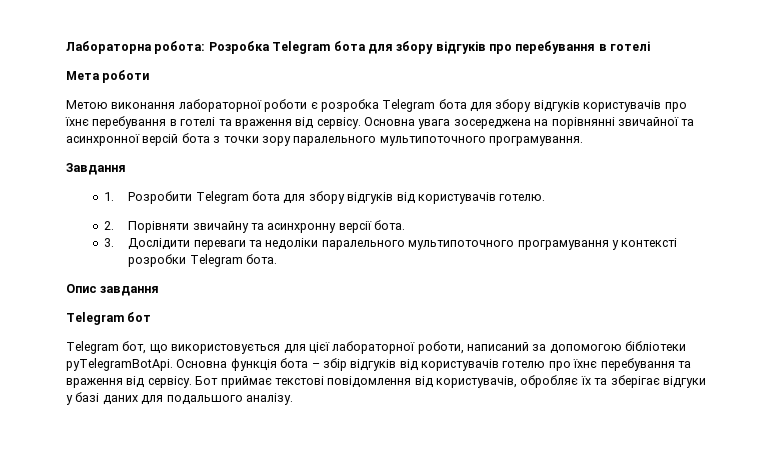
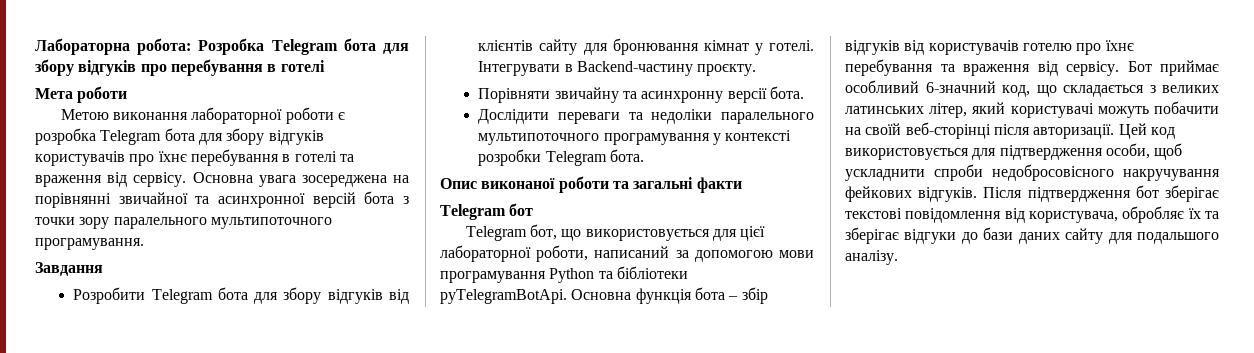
- 1. Розробити Telegram бота для збору відгуків від користувачів готелю.
- 2. Порівняти звичайну та асинхронну версії бота.
+ Розробити Telegram бота для збору відгуків від клієнтів сайту для бронювання кімнат у готелі. Інтегрувати в Backend-частину проєкту.
+ Порівняти звичайну та асинхронну версії бота.
- 3. Дослідити переваги та недоліки паралельного мультипоточного програмування у контексті розробки Telegram бота.
+ Дослідити переваги та недоліки паралельного мультипоточного програмування у контексті розробки Telegram бота.
- Опис завдання
+ Опис виконаної роботи та загальні факти
- Telegram бот, що використовується для цієї лабораторної роботи, написаний за допомогою бібліотеки pyTelegramBotApi.
+ Telegram бот, що використовується для цієї лабораторної роботи, написаний за допомогою мови програмування Python та бібліотеки pyTelegramBotApi.
- Бот приймає текстові повідомлення від користувачів, обробляє їх та зберігає відгуки у базі даних для подальшого аналізу.
+ Бот приймає особливий 6-значний код, що складається з великих латинських літер, який користувачі можуть побачити на своїй веб-сторінці після авторизації. Цей код використовується для підтвердження особи, щоб ускладнити спроби недобросовісного накручування фейкових відгуків. Після підтвердження бот зберігає текстові повідомлення від користувача, обробляє їх та зберігає відгуки до бази даних сайту для подальшого аналізу.

